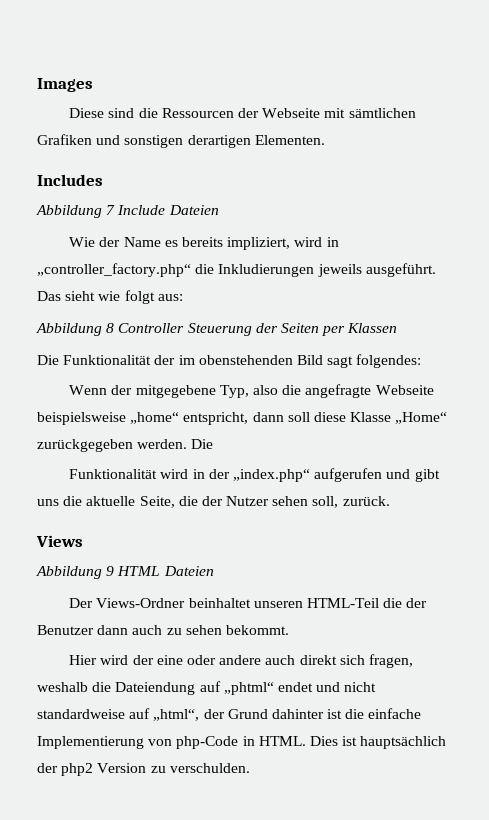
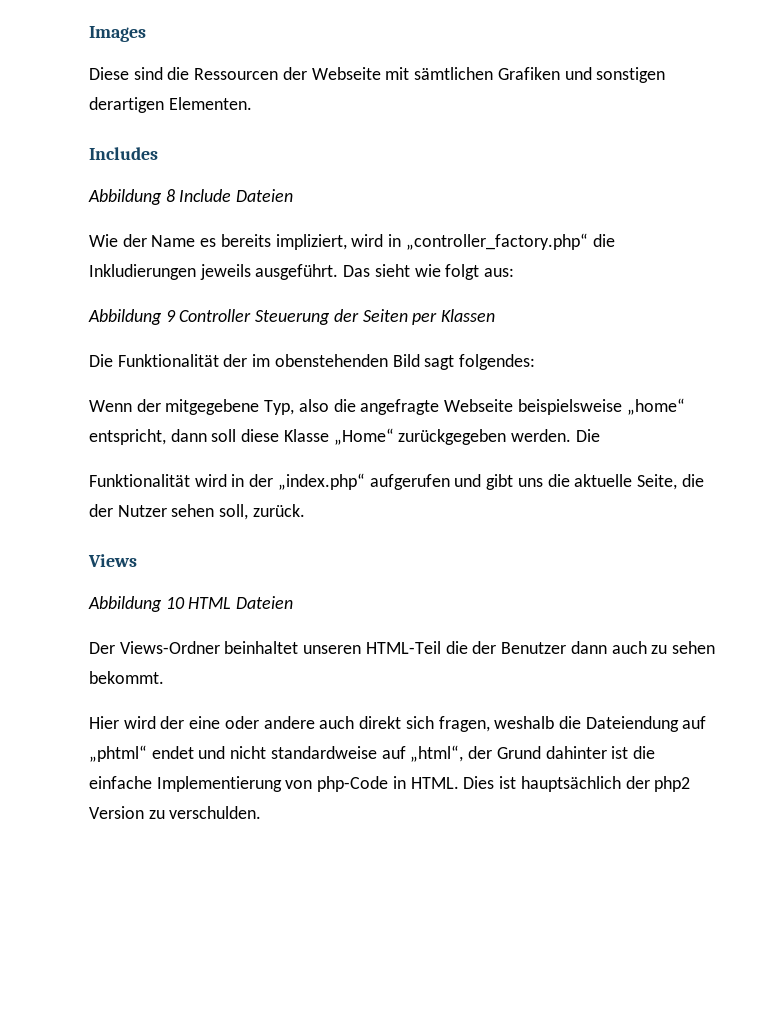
- Abbildung 7 Include Dateien
+ Abbildung 8 Include Dateien
- Abbildung 8 Controller Steuerung der Seiten per Klassen
+ Abbildung 9 Controller Steuerung der Seiten per Klassen
- Abbildung 9 HTML Dateien
+ Abbildung 10 HTML Dateien

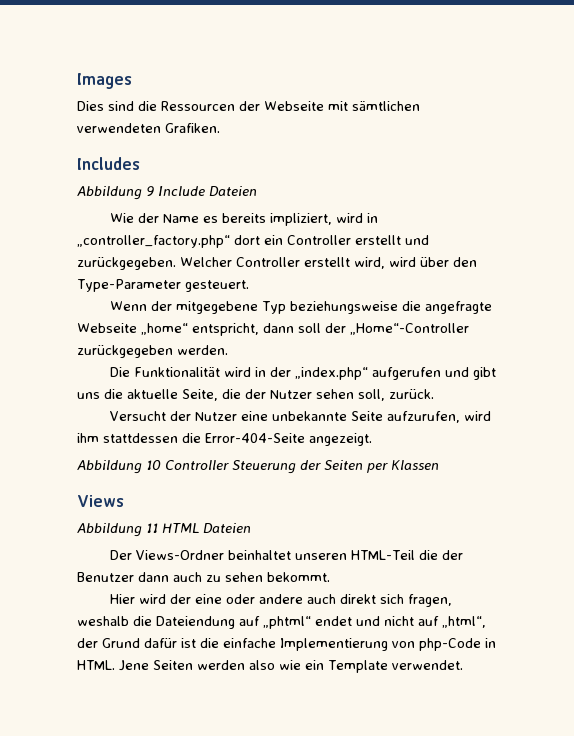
- Diese sind die Ressourcen der Webseite mit sämtlichen Grafiken und sonstigen derartigen Elementen.
+ Dies sind die Ressourcen der Webseite mit sämtlichen verwendeten Grafiken.
- Abbildung 8 Include Dateien
+ Abbildung 9 Include Dateien
- Wie der Name es bereits impliziert, wird in „controller_factory.php“ die Inkludierungen jeweils ausgeführt. Das sieht wie folgt aus:
- Abbildung 9 Controller Steuerung der Seiten per Klassen
- Die Funktionalität der im obenstehenden Bild sagt folgendes:
+ Wie der Name es bereits impliziert, wird in „controller_factory.php“ dort ein Controller erstellt und zurückgegeben. Welcher Controller erstellt wird, wird über den Type-Parameter gesteuert.
- Wenn der mitgegebene Typ, also die angefragte Webseite beispielsweise „home“ entspricht, dann soll diese Klasse „Home“ zurückgegeben werden. Die
- Funktionalität wird in der „index.php“ aufgerufen und gibt uns die aktuelle Seite, die der Nutzer sehen soll, zurück.
+ Wenn der mitgegebene Typ beziehungsweise die angefragte Webseite „home“ entspricht, dann soll der „Home“-Controller zurückgegeben werden.
+ Die Funktionalität wird in der „index.php“ aufgerufen und gibt uns die aktuelle Seite, die der Nutzer sehen soll, zurück.
+ Versucht der Nutzer eine unbekannte Seite aufzurufen, wird ihm stattdessen die Error-404-Seite angezeigt.
+ Abbildung 10 Controller Steuerung der Seiten per Klassen
- Abbildung 10 HTML Dateien
+ Abbildung 11 HTML Dateien
- Hier wird der eine oder andere auch direkt sich fragen, weshalb die Dateiendung auf „phtml“ endet und nicht standardweise auf „html“, der Grund dahinter ist die einfache Implementierung von php-Code in HTML.
+ Hier wird der eine oder andere auch direkt sich fragen, weshalb die Dateiendung auf „phtml“ endet und nicht auf „html“, der Grund dafür ist die einfache Implementierung von php-Code in HTML.
- Dies ist hauptsächlich der php2 Version zu verschulden.
+ Jene Seiten werden also wie ein Template verwendet.

